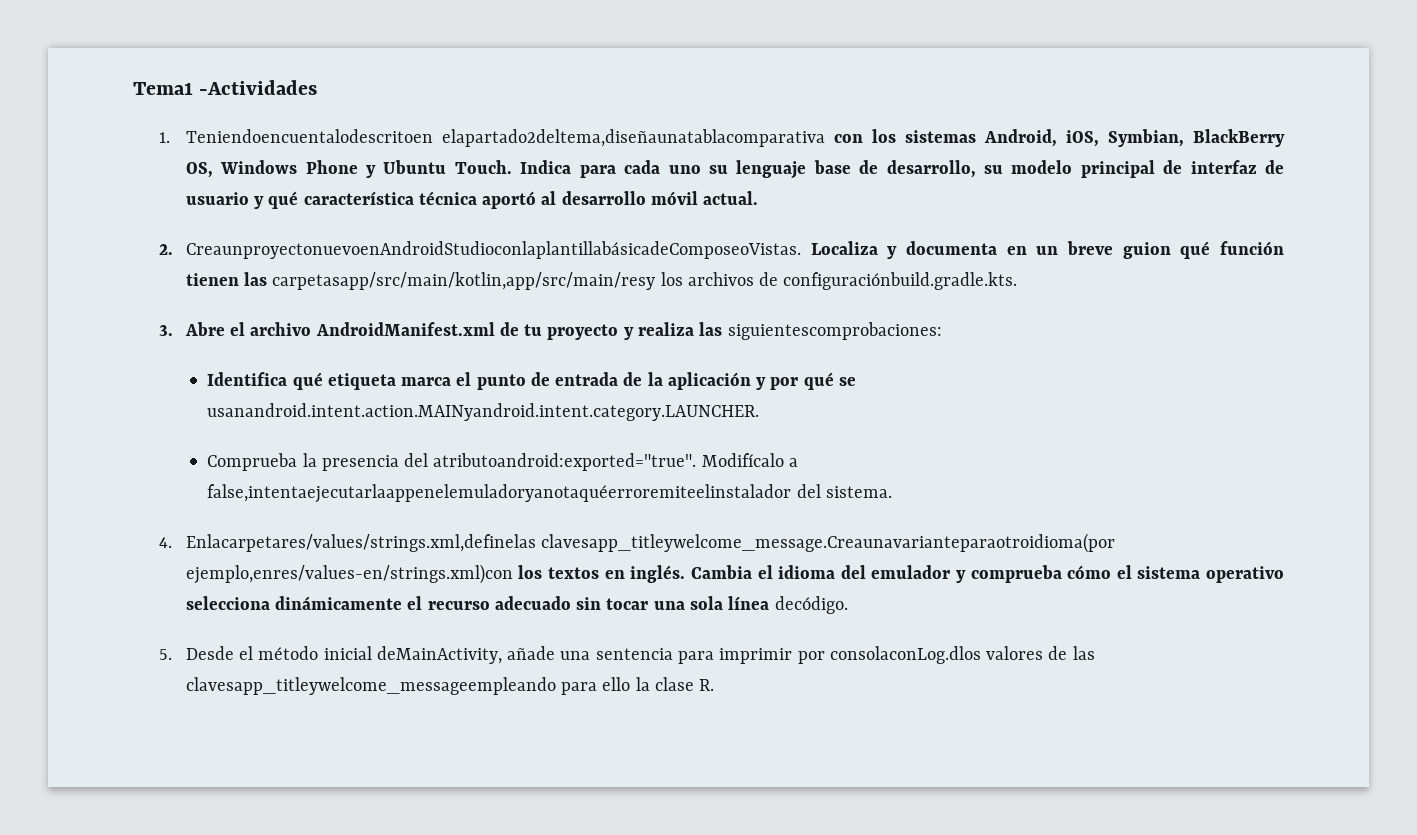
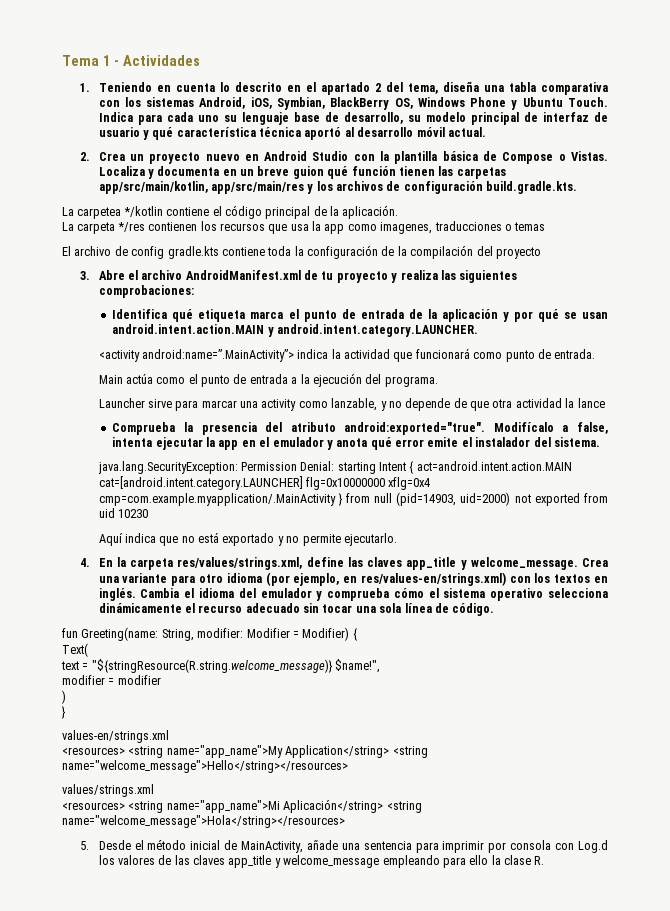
- Tema1 -Actividades
- 1. Teniendoencuentalodescritoen elapartado2deltema,diseñaunatablacomparativa con los sistemas Android, iOS, Symbian, BlackBerry OS, Windows Phone y Ubuntu Touch.
+ Tema 1 - Actividades
+ 1. Teniendo en cuenta lo descrito en el apartado 2 del tema, diseña una tabla comparativa con los sistemas Android, iOS, Symbian, BlackBerry OS, Windows Phone y Ubuntu Touch.
- 2. CreaunproyectonuevoenAndroidStudioconlaplantillabásicadeComposeoVistas.
+ 2. Crea un proyecto nuevo en Android Studio con la plantilla básica de Compose o Vistas.
- Localiza y documenta en un breve guion qué función tienen las carpetasapp/src/main/kotlin,app/src/main/resy los archivos de configuraciónbuild.gradle.kts.
+ Localiza y documenta en un breve guion qué función tienen las carpetas app/src/main/kotlin, app/src/main/res y los archivos de configuración build.gradle.kts.
+ La carpetea */kotlin contiene el código principal de la aplicación.
+ La carpeta */res contienen los recursos que usa la app como imagenes, traducciones o temas
+ El archivo de config gradle.kts contiene toda la configuración de la compilación del proyecto
- 3. Abre el archivo AndroidManifest.xml de tu proyecto y realiza las siguientescomprobaciones:
+ 3. Abre el archivo AndroidManifest.xml de tu proyecto y realiza las siguientes comprobaciones:
- Identifica qué etiqueta marca el punto de entrada de la aplicación y por qué se usanandroid.intent.action.MAINyandroid.intent.category.LAUNCHER.
- Comprueba la presencia del atributoandroid:exported="true". Modifícalo a false,intentaejecutarlaappenelemuladoryanotaquéerroremiteelinstalador del sistema.
- 4. Enlacarpetares/values/strings.xml,definelas clavesapp_titleywelcome_message.Creaunavarianteparaotroidioma(por ejemplo,enres/values-en/strings.xml)con los textos en inglés.
+ Identifica qué etiqueta marca el punto de entrada de la aplicación y por qué se usan android.intent.action.MAIN y android.intent.category.LAUNCHER.
+ <activity android:name=”.MainActivity”> indica la actividad que funcionará como punto de entrada.
+ Main actúa como el punto de entrada a la ejecución del programa.
+ Launcher sirve para marcar una activity como lanzable, y no depende de que otra actividad la lance
+ Comprueba la presencia del atributo android:exported="true". Modifícalo a false, intenta ejecutar la app en el emulador y anota qué error emite el instalador del sistema.
+ java.lang.SecurityException: Permission Denial: starting Intent { act=android.intent.action.MAIN cat=[android.intent.category.LAUNCHER] flg=0x10000000 xflg=0x4 cmp=com.example.myapplication/.MainActivity } from null (pid=14903, uid=2000) not exported from uid 10230
+ Aquí indica que no está exportado y no permite ejecutarlo.
+ 4. En la carpeta res/values/strings.xml, define las claves app_title y welcome_message. Crea una variante para otro idioma (por ejemplo, en res/values-en/strings.xml) con los textos en inglés.
- Cambia el idioma del emulador y comprueba cómo el sistema operativo selecciona dinámicamente el recurso adecuado sin tocar una sola línea decódigo.
+ Cambia el idioma del emulador y comprueba cómo el sistema operativo selecciona dinámicamente el recurso adecuado sin tocar una sola línea de código.
+ fun Greeting(name: String, modifier: Modifier = Modifier) {
+ Text(
+ text = "${stringResource(R.string.welcome_message)} $name!",
+ modifier = modifier
+ )
+ }
+ values-en/strings.xml
+ <resources> <string name="app_name">My Application</string> <string name="welcome_message">Hello</string></resources>
+ values/strings.xml
+ <resources> <string name="app_name">Mi Aplicación</string> <string name="welcome_message">Hola</string></resources>
- 5. Desde el método inicial deMainActivity, añade una sentencia para imprimir por consolaconLog.dlos valores de las clavesapp_titleywelcome_messageempleando para ello la clase R.
+ 5. Desde el método inicial de MainActivity, añade una sentencia para imprimir por consola con Log.d los valores de las claves app_title y welcome_message empleando para ello la clase R.

